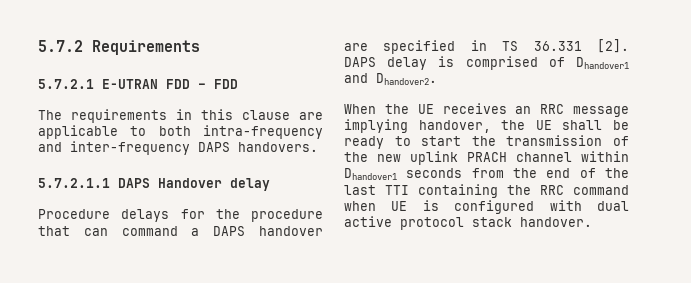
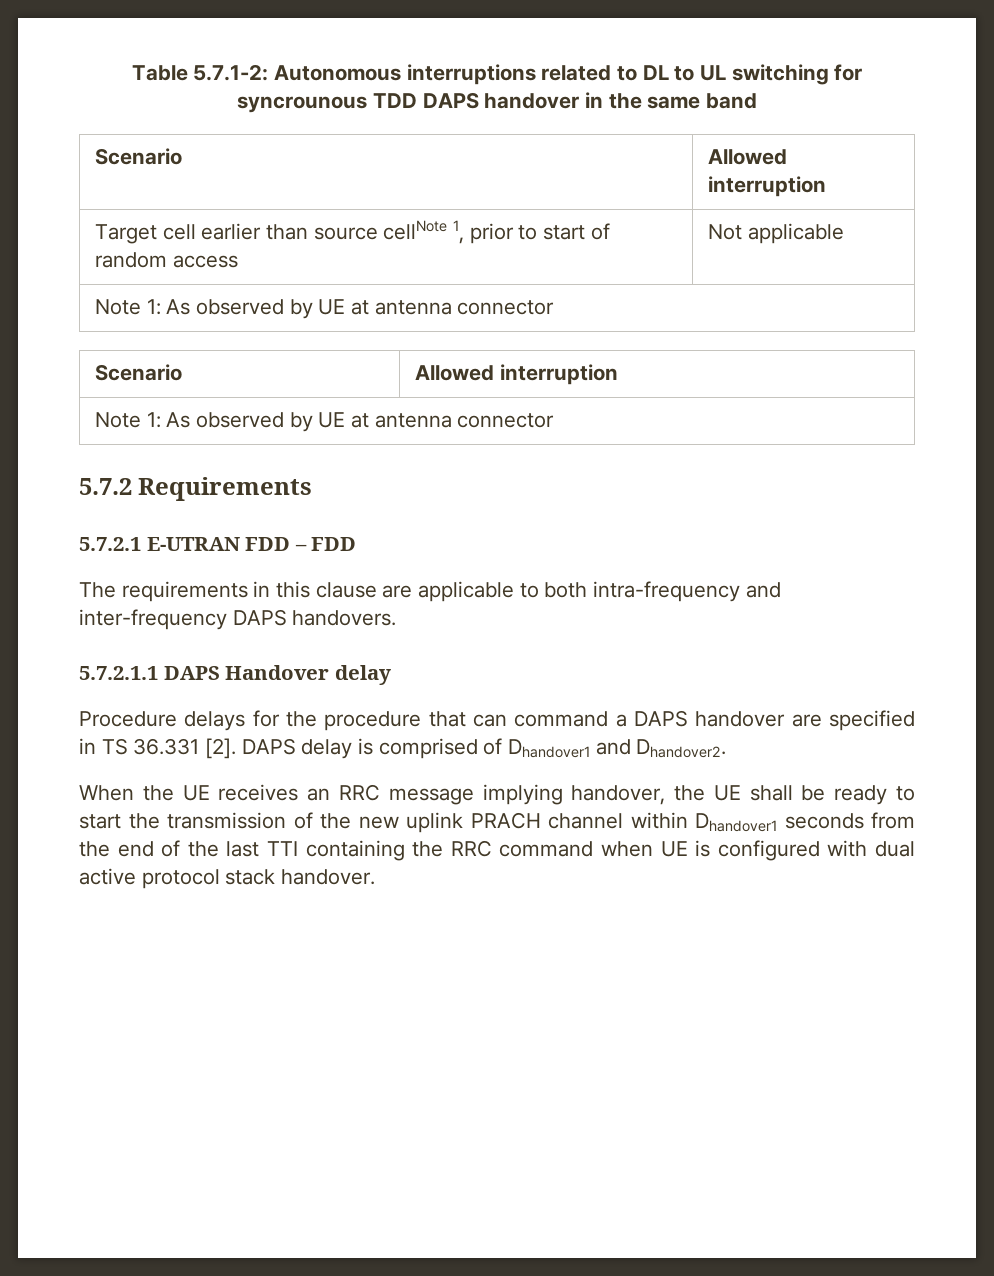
+ Table 5.7.1-2: Autonomous interruptions related to DL to UL switching for syncrounous TDD DAPS handover in the same band
+ Scenario | Allowed interruption
+ Target cell earlier than source cellNote 1, prior to start of random access | Not applicable
+ Note 1: As observed by UE at antenna connector
+ Scenario | Allowed interruption
+ Note 1: As observed by UE at antenna connector

